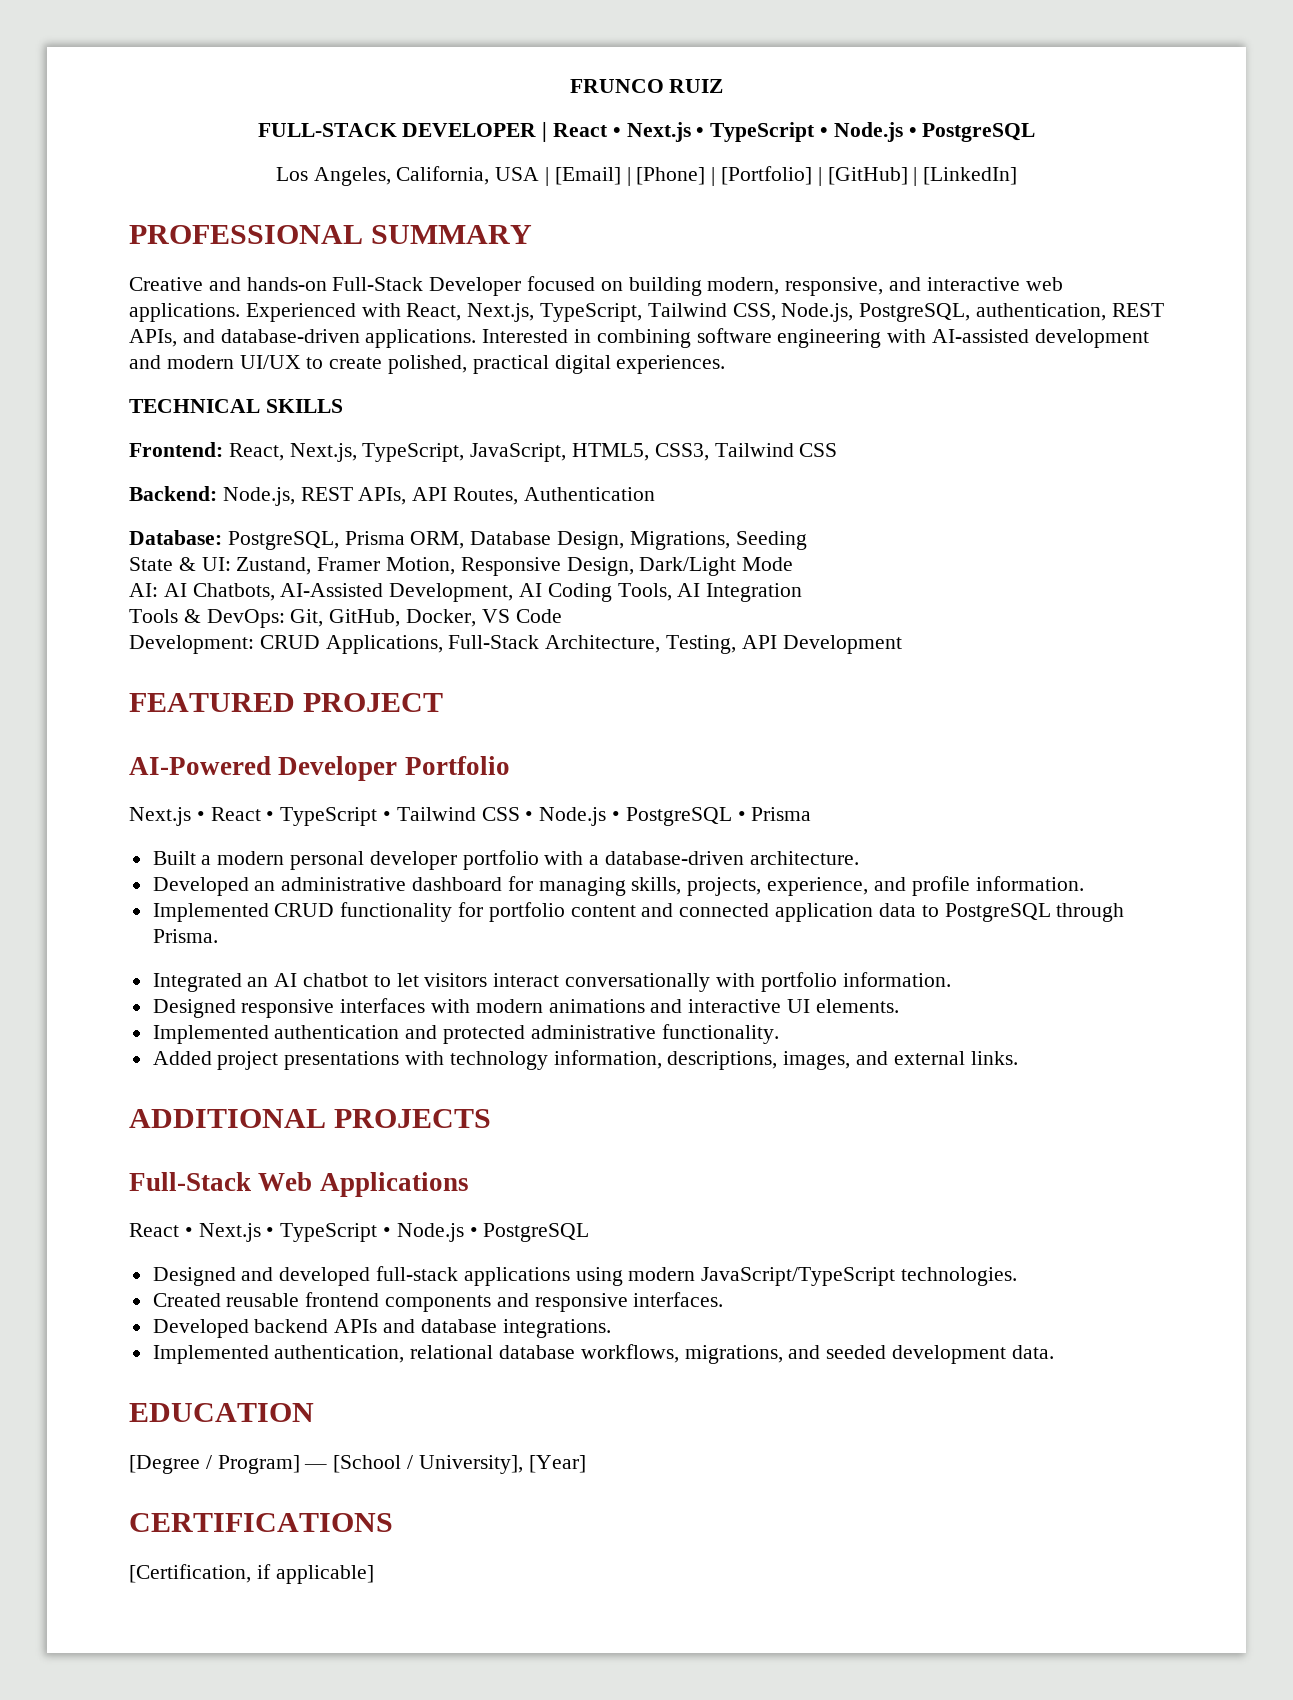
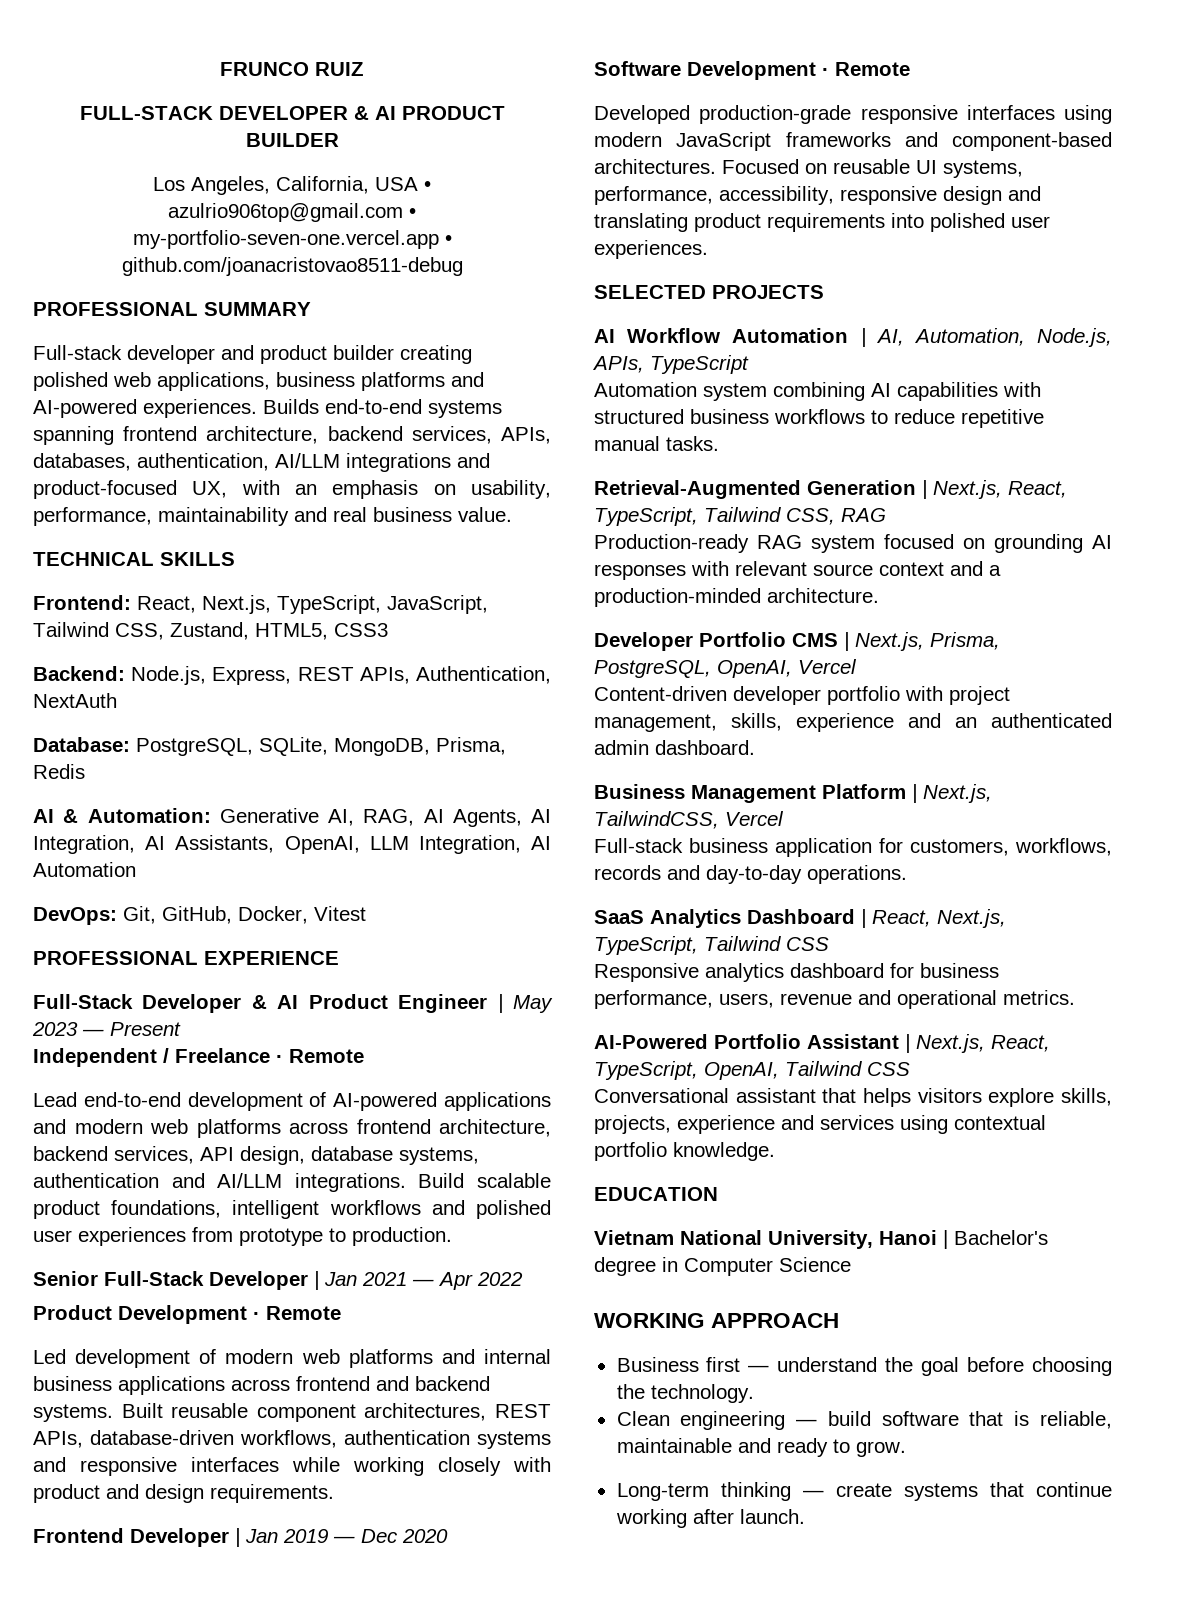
- FULL-STACK DEVELOPER | React • Next.js • TypeScript • Node.js • PostgreSQL
- Los Angeles, California, USA | [Email] | [Phone] | [Portfolio] | [GitHub] | [LinkedIn]
+ FULL-STACK DEVELOPER & AI PRODUCT BUILDER
+ Los Angeles, California, USA • azulrio906top@gmail.com • my-portfolio-seven-one.vercel.app • github.com/joanacristovao8511-debug
  PROFESSIONAL SUMMARY
- Creative and hands-on Full-Stack Developer focused on building modern, responsive, and interactive web applications. Experienced with React, Next.js, TypeScript, Tailwind CSS, Node.js, PostgreSQL, authentication, REST APIs, and database-driven applications. Interested in combining software engineering with AI-assisted development and modern UI/UX to create polished, practical digital experiences.
+ Full-stack developer and product builder creating polished web applications, business platforms and AI-powered experiences. Builds end-to-end systems spanning frontend architecture, backend services, APIs, databases, authentication, AI/LLM integrations and product-focused UX, with an emphasis on usability, performance, maintainability and real business value.
- Frontend: React, Next.js, TypeScript, JavaScript, HTML5, CSS3, Tailwind CSS
+ Frontend: React, Next.js, TypeScript, JavaScript, Tailwind CSS, Zustand, HTML5, CSS3
- Backend: Node.js, REST APIs, API Routes, Authentication
+ Backend: Node.js, Express, REST APIs, Authentication, NextAuth
- Database: PostgreSQL, Prisma ORM, Database Design, Migrations, Seeding
- State & UI: Zustand, Framer Motion, Responsive Design, Dark/Light Mode
- AI: AI Chatbots, AI-Assisted Development, AI Coding Tools, AI Integration
- Tools & DevOps: Git, GitHub, Docker, VS Code
- Development: CRUD Applications, Full-Stack Architecture, Testing, API Development
- FEATURED PROJECT
- AI-Powered Developer Portfolio
- Next.js • React • TypeScript • Tailwind CSS • Node.js • PostgreSQL • Prisma
- Built a modern personal developer portfolio with a database-driven architecture.
- Developed an administrative dashboard for managing skills, projects, experience, and profile information.
- Implemented CRUD functionality for portfolio content and connected application data to PostgreSQL through Prisma.
- Integrated an AI chatbot to let visitors interact conversationally with portfolio information.
- Designed responsive interfaces with modern animations and interactive UI elements.
- Implemented authentication and protected administrative functionality.
- Added project presentations with technology information, descriptions, images, and external links.
- ADDITIONAL PROJECTS
- Full-Stack Web Applications
- React • Next.js • TypeScript • Node.js • PostgreSQL
- Designed and developed full-stack applications using modern JavaScript/TypeScript technologies.
- Created reusable frontend components and responsive interfaces.
- Developed backend APIs and database integrations.
- Implemented authentication, relational database workflows, migrations, and seeded development data.
+ Database: PostgreSQL, SQLite, MongoDB, Prisma, Redis
+ AI & Automation: Generative AI, RAG, AI Agents, AI Integration, AI Assistants, OpenAI, LLM Integration, AI Automation
+ DevOps: Git, GitHub, Docker, Vitest
+ PROFESSIONAL EXPERIENCE
+ Full-Stack Developer & AI Product Engineer | May 2023 — Present
+ Independent / Freelance · Remote
+ Lead end-to-end development of AI-powered applications and modern web platforms across frontend architecture, backend services, API design, database systems, authentication and AI/LLM integrations. Build scalable product foundations, intelligent workflows and polished user experiences from prototype to production.
+ Senior Full-Stack Developer | Jan 2021 — Apr 2022
+ Product Development · Remote
+ Led development of modern web platforms and internal business applications across frontend and backend systems. Built reusable component architectures, REST APIs, database-driven workflows, authentication systems and responsive interfaces while working closely with product and design requirements.
+ Frontend Developer | Jan 2019 — Dec 2020
+ Software Development · Remote
+ Developed production-grade responsive interfaces using modern JavaScript frameworks and component-based architectures. Focused on reusable UI systems, performance, accessibility, responsive design and translating product requirements into polished user experiences.
+ SELECTED PROJECTS
+ AI Workflow Automation | AI, Automation, Node.js, APIs, TypeScript
+ Automation system combining AI capabilities with structured business workflows to reduce repetitive manual tasks.
+ Retrieval-Augmented Generation | Next.js, React, TypeScript, Tailwind CSS, RAG
+ Production-ready RAG system focused on grounding AI responses with relevant source context and a production-minded architecture.
+ Developer Portfolio CMS | Next.js, Prisma, PostgreSQL, OpenAI, Vercel
+ Content-driven developer portfolio with project management, skills, experience and an authenticated admin dashboard.
+ Business Management Platform | Next.js, TailwindCSS, Vercel
+ Full-stack business application for customers, workflows, records and day-to-day operations.
+ SaaS Analytics Dashboard | React, Next.js, TypeScript, Tailwind CSS
+ Responsive analytics dashboard for business performance, users, revenue and operational metrics.
+ AI-Powered Portfolio Assistant | Next.js, React, TypeScript, OpenAI, Tailwind CSS
+ Conversational assistant that helps visitors explore skills, projects, experience and services using contextual portfolio knowledge.
  EDUCATION
- [Degree / Program] — [School / University], [Year]
- CERTIFICATIONS
- [Certification, if applicable]
+ Vietnam National University, Hanoi | Bachelor's degree in Computer Science
+ WORKING APPROACH
+ Business first — understand the goal before choosing the technology.
+ Clean engineering — build software that is reliable, maintainable and ready to grow.
+ Long-term thinking — create systems that continue working after launch.

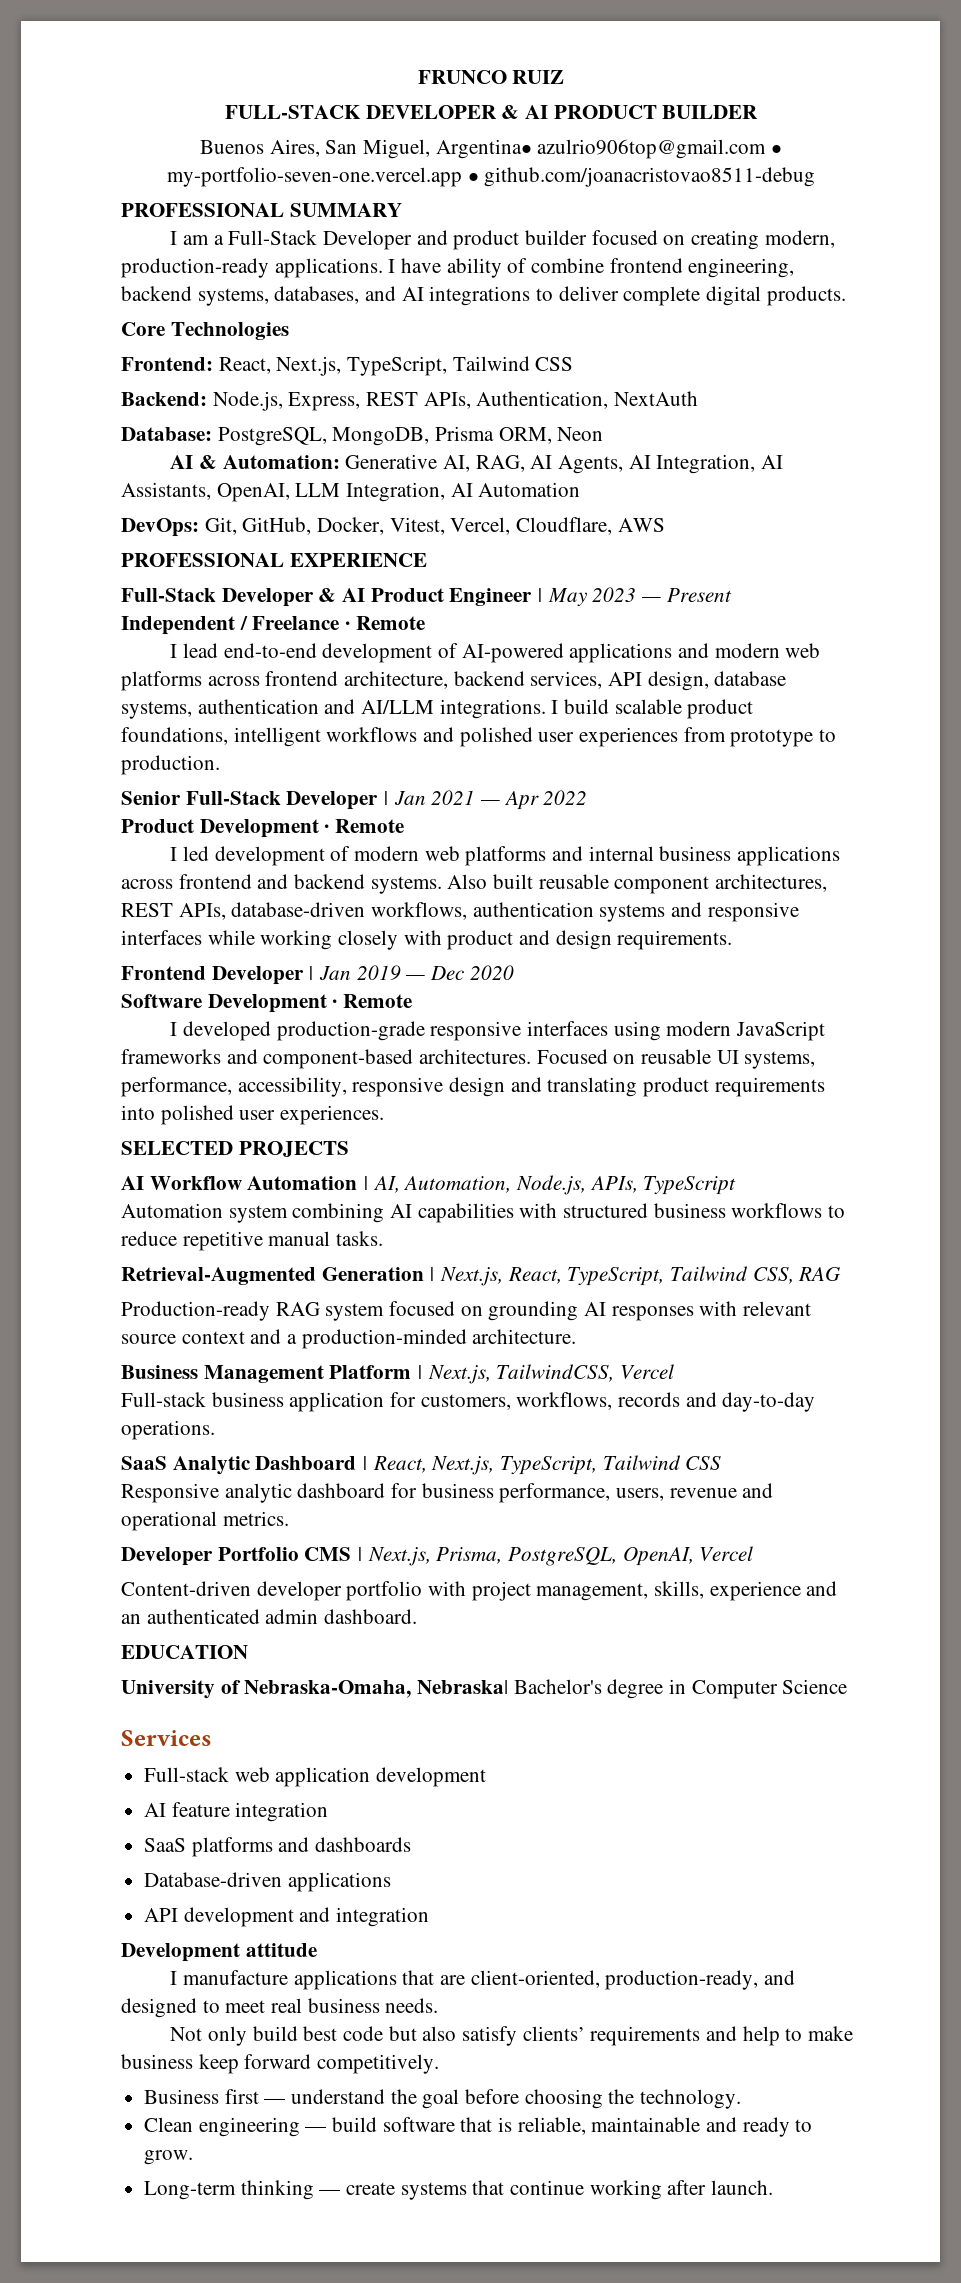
- Los Angeles, California, USA • azulrio906top@gmail.com • my-portfolio-seven-one.vercel.app • github.com/joanacristovao8511-debug
+ Buenos Aires, San Miguel, Argentina• azulrio906top@gmail.com • my-portfolio-seven-one.vercel.app • github.com/joanacristovao8511-debug
- Full-stack developer and product builder creating polished web applications, business platforms and AI-powered experiences. Builds end-to-end systems spanning frontend architecture, backend services, APIs, databases, authentication, AI/LLM integrations and product-focused UX, with an emphasis on usability, performance, maintainability and real business value.
- TECHNICAL SKILLS
- Frontend: React, Next.js, TypeScript, JavaScript, Tailwind CSS, Zustand, HTML5, CSS3
+ I am a Full-Stack Developer and product builder focused on creating modern, production-ready applications. I have ability of combine frontend engineering, backend systems, databases, and AI integrations to deliver complete digital products.
+ Core Technologies
+ Frontend: React, Next.js, TypeScript, Tailwind CSS
- Database: PostgreSQL, SQLite, MongoDB, Prisma, Redis
+ Database: PostgreSQL, MongoDB, Prisma ORM, Neon
- DevOps: Git, GitHub, Docker, Vitest
+ DevOps: Git, GitHub, Docker, Vitest, Vercel, Cloudflare, AWS
- Lead end-to-end development of AI-powered applications and modern web platforms across frontend architecture, backend services, API design, database systems, authentication and AI/LLM integrations.
+ I lead end-to-end development of AI-powered applications and modern web platforms across frontend architecture, backend services, API design, database systems, authentication and AI/LLM integrations.
- Build scalable product foundations, intelligent workflows and polished user experiences from prototype to production.
+ I build scalable product foundations, intelligent workflows and polished user experiences from prototype to production.
- Led development of modern web platforms and internal business applications across frontend and backend systems.
+ I led development of modern web platforms and internal business applications across frontend and backend systems.
- Built reusable component architectures, REST APIs, database-driven workflows, authentication systems and responsive interfaces while working closely with product and design requirements.
+ Also built reusable component architectures, REST APIs, database-driven workflows, authentication systems and responsive interfaces while working closely with product and design requirements.
- Developed production-grade responsive interfaces using modern JavaScript frameworks and component-based architectures.
+ I developed production-grade responsive interfaces using modern JavaScript frameworks and component-based architectures.
+ Business Management Platform | Next.js, TailwindCSS, Vercel
+ Full-stack business application for customers, workflows, records and day-to-day operations.
+ SaaS Analytic Dashboard | React, Next.js, TypeScript, Tailwind CSS
+ Responsive analytic dashboard for business performance, users, revenue and operational metrics.
- Business Management Platform | Next.js, TailwindCSS, Vercel
- Full-stack business application for customers, workflows, records and day-to-day operations.
- SaaS Analytics Dashboard | React, Next.js, TypeScript, Tailwind CSS
- Responsive analytics dashboard for business performance, users, revenue and operational metrics.
- AI-Powered Portfolio Assistant | Next.js, React, TypeScript, OpenAI, Tailwind CSS
- Conversational assistant that helps visitors explore skills, projects, experience and services using contextual portfolio knowledge.
  EDUCATION
- Vietnam National University, Hanoi | Bachelor's degree in Computer Science
+ University of Nebraska-Omaha, Nebraska| Bachelor's degree in Computer Science
- WORKING APPROACH
+ Services
+ Full-stack web application development
+ AI feature integration
+ SaaS platforms and dashboards
+ Database-driven applications
+ API development and integration
+ Development attitude
+ I manufacture applications that are client-oriented, production-ready, and designed to meet real business needs.
+ Not only build best code but also satisfy clients’ requirements and help to make business keep forward competitively.

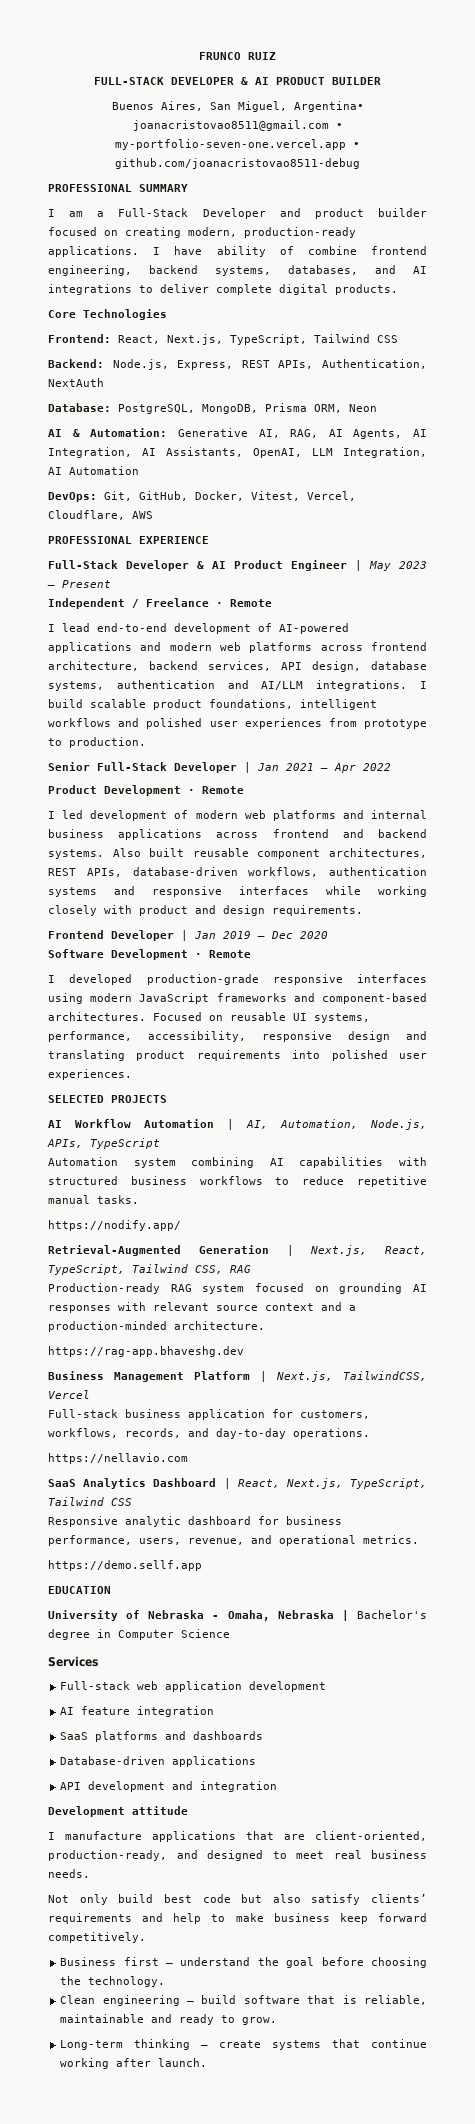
- Buenos Aires, San Miguel, Argentina• azulrio906top@gmail.com • my-portfolio-seven-one.vercel.app • github.com/joanacristovao8511-debug
+ Buenos Aires, San Miguel, Argentina• joanacristovao8511@gmail.com • my-portfolio-seven-one.vercel.app • github.com/joanacristovao8511-debug
+ https://nodify.app/
+ https://rag-app.bhaveshg.dev
- Full-stack business application for customers, workflows, records and day-to-day operations.
+ Full-stack business application for customers, workflows, records, and day-to-day operations.
- SaaS Analytic Dashboard | React, Next.js, TypeScript, Tailwind CSS
+ https://nellavio.com
+ SaaS Analytics Dashboard | React, Next.js, TypeScript, Tailwind CSS
- Responsive analytic dashboard for business performance, users, revenue and operational metrics.
+ Responsive analytic dashboard for business performance, users, revenue, and operational metrics.
- Developer Portfolio CMS | Next.js, Prisma, PostgreSQL, OpenAI, Vercel
- Content-driven developer portfolio with project management, skills, experience and an authenticated admin dashboard.
+ https://demo.sellf.app
  EDUCATION
- University of Nebraska-Omaha, Nebraska| Bachelor's degree in Computer Science
+ University of Nebraska - Omaha, Nebraska | Bachelor's degree in Computer Science

